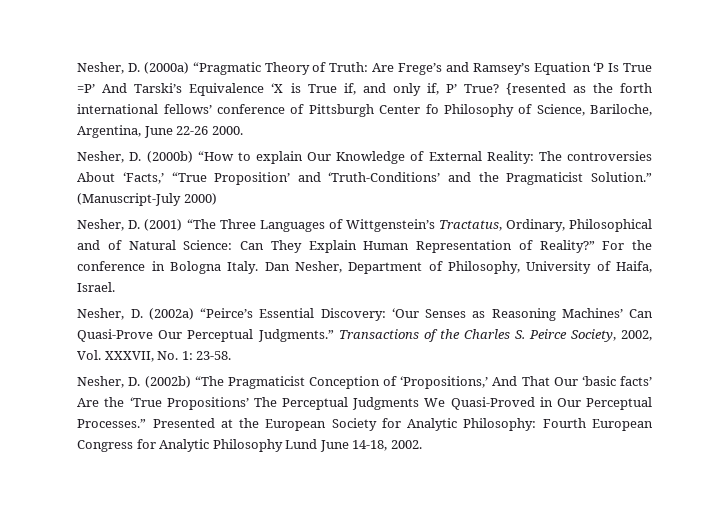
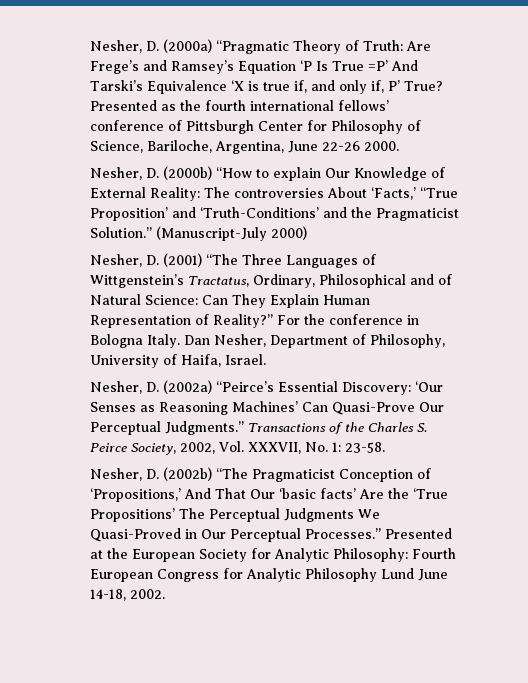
- Nesher, D. (2000a) “Pragmatic Theory of Truth: Are Frege’s and Ramsey’s Equation ‘P Is True =P’ And Tarski’s Equivalence ‘X is True if, and only if, P’ True?
+ Nesher, D. (2000a) “Pragmatic Theory of Truth: Are Frege’s and Ramsey’s Equation ‘P Is True =P’ And Tarski’s Equivalence ‘X is true if, and only if, P’ True?
- {resented as the forth international fellows’ conference of Pittsburgh Center fo Philosophy of Science, Bariloche, Argentina, June 22-26 2000.
+ Presented as the fourth international fellows’ conference of Pittsburgh Center for Philosophy of Science, Bariloche, Argentina, June 22-26 2000.

